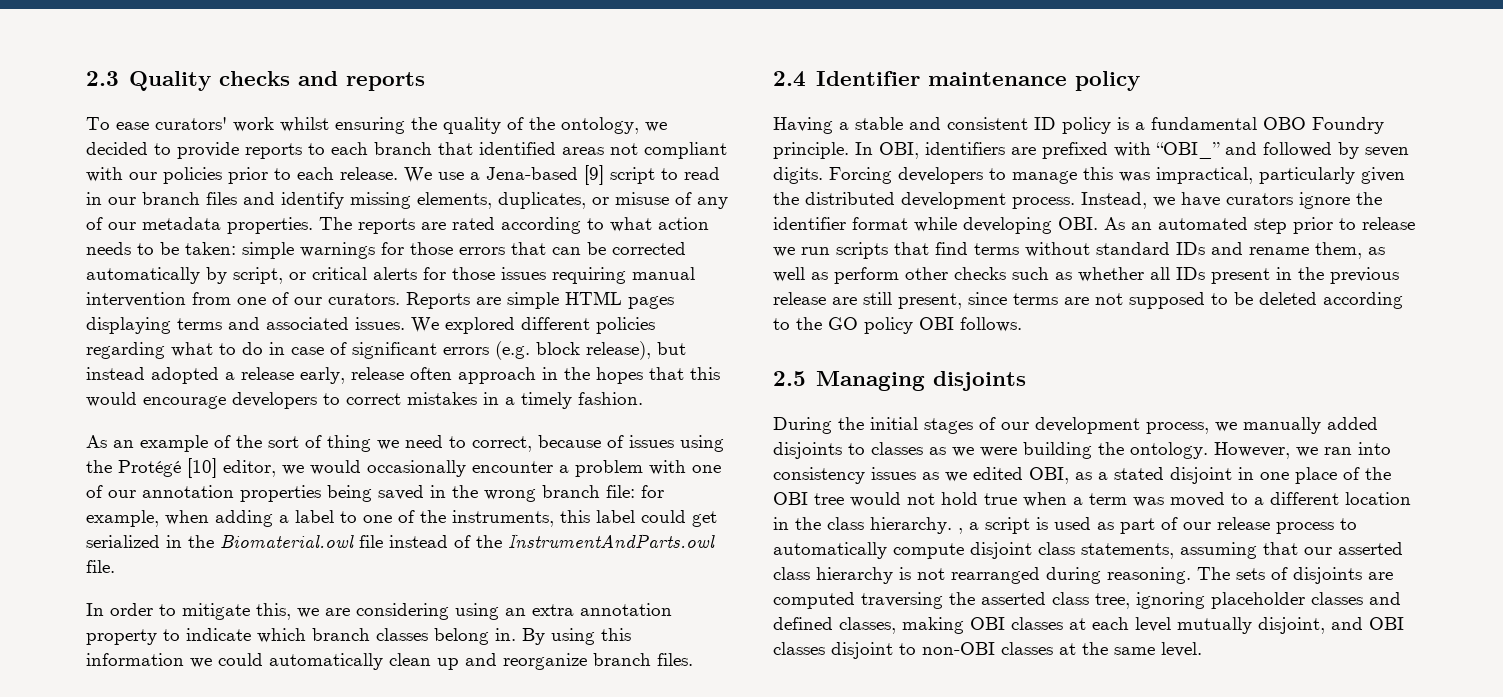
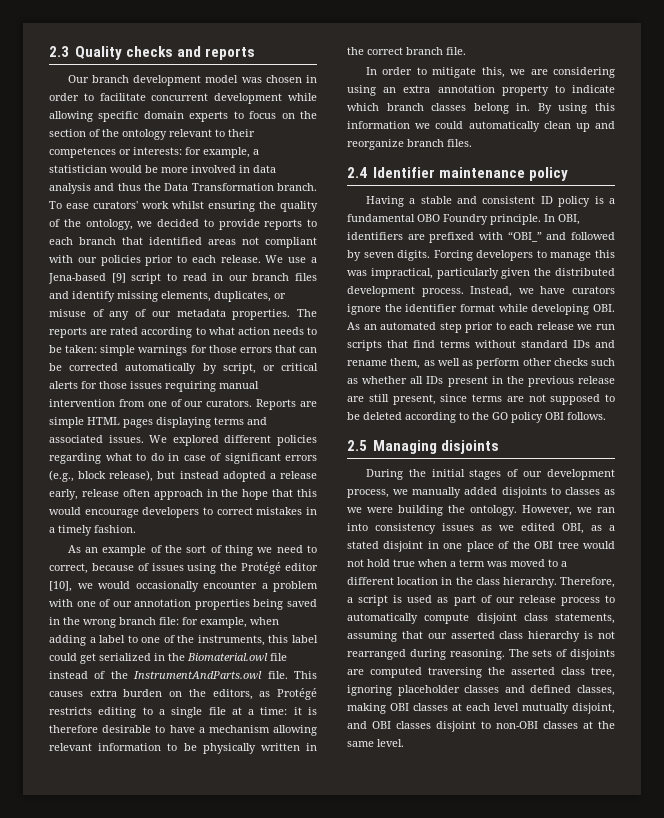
+ Our branch development model was chosen in order to facilitate concurrent development while allowing specific domain experts to focus on the section of the ontology relevant to their competences or interests: for example, a statistician would be more involved in data analysis and thus the Data Transformation branch.
- We explored different policies regarding what to do in case of significant errors (e.g. block release), but instead adopted a release early, release often approach in the hopes that this would encourage developers to correct mistakes in a timely fashion.
+ We explored different policies regarding what to do in case of significant errors (e.g., block release), but instead adopted a release early, release often approach in the hope that this would encourage developers to correct mistakes in a timely fashion.
- As an example of the sort of thing we need to correct, because of issues using the Protégé [10] editor, we would occasionally encounter a problem with one of our annotation properties being saved in the wrong branch file:
+ As an example of the sort of thing we need to correct, because of issues using the Protégé editor [10], we would occasionally encounter a problem with one of our annotation properties being saved in the wrong branch file:
+ This causes extra burden on the editors, as Protégé restricts editing to a single file at a time: it is therefore desirable to have a mechanism allowing relevant information to be physically written in the correct branch file.
- Instead, we have curators ignore the identifier format while developing OBI. As an automated step prior to release we run scripts that find terms without standard IDs and rename them, as well as perform other checks such as whether all IDs present in the previous release are still present, since terms are not supposed to be deleted according to the GO policy OBI follows.
+ Instead, we have curators ignore the identifier format while developing OBI. As an automated step prior to each release we run scripts that find terms without standard IDs and rename them, as well as perform other checks such as whether all IDs present in the previous release are still present, since terms are not supposed to be deleted according to the GO policy OBI follows.
- However, we ran into consistency issues as we edited OBI, as a stated disjoint in one place of the OBI tree would not hold true when a term was moved to a different location in the class hierarchy. , a script is used as part of our release process to automatically compute disjoint class statements, assuming that our asserted class hierarchy is not rearranged during reasoning.
+ However, we ran into consistency issues as we edited OBI, as a stated disjoint in one place of the OBI tree would not hold true when a term was moved to a different location in the class hierarchy. Therefore, a script is used as part of our release process to automatically compute disjoint class statements, assuming that our asserted class hierarchy is not rearranged during reasoning.

